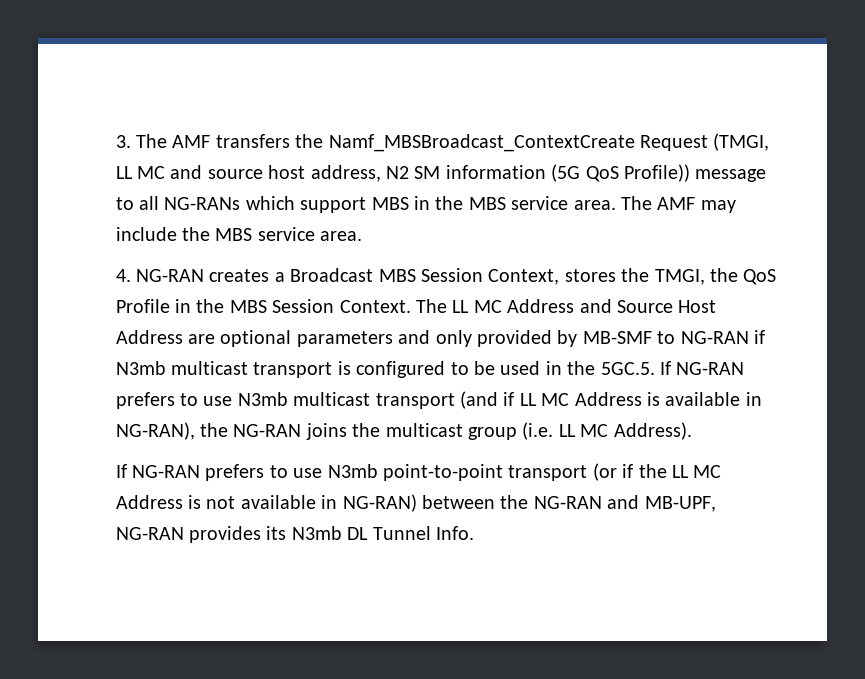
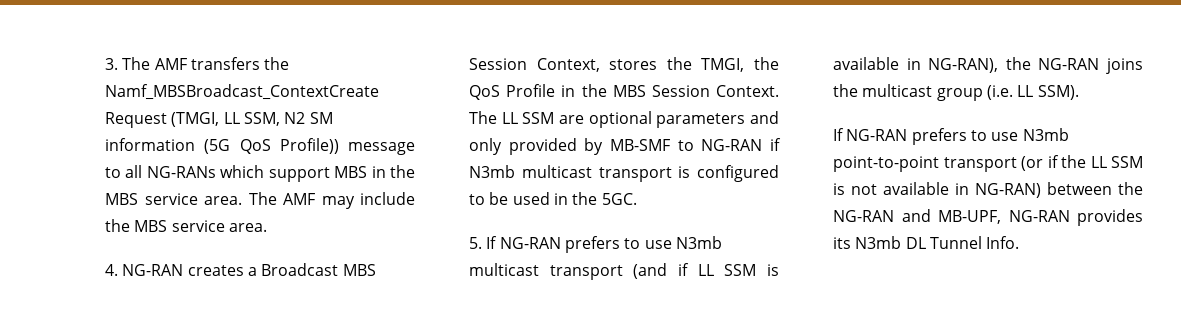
- 3. The AMF transfers the Namf_MBSBroadcast_ContextCreate Request (TMGI, LL MC and source host address, N2 SM information (5G QoS Profile)) message to all NG-RANs which support MBS in the MBS service area.
+ 3. The AMF transfers the Namf_MBSBroadcast_ContextCreate Request (TMGI, LL SSM, N2 SM information (5G QoS Profile)) message to all NG-RANs which support MBS in the MBS service area.
- The LL MC Address and Source Host Address are optional parameters and only provided by MB-SMF to NG-RAN if N3mb multicast transport is configured to be used in the 5GC.5. If NG-RAN prefers to use N3mb multicast transport (and if LL MC Address is available in NG-RAN), the NG-RAN joins the multicast group (i.e. LL MC Address).
+ The LL SSM are optional parameters and only provided by MB-SMF to NG-RAN if N3mb multicast transport is configured to be used in the 5GC.
+ 5. If NG-RAN prefers to use N3mb multicast transport (and if LL SSM is available in NG-RAN), the NG-RAN joins the multicast group (i.e. LL SSM).
- If NG-RAN prefers to use N3mb point-to-point transport (or if the LL MC Address is not available in NG-RAN) between the NG-RAN and MB-UPF, NG-RAN provides its N3mb DL Tunnel Info.
+ If NG-RAN prefers to use N3mb point-to-point transport (or if the LL SSM is not available in NG-RAN) between the NG-RAN and MB-UPF, NG-RAN provides its N3mb DL Tunnel Info.

